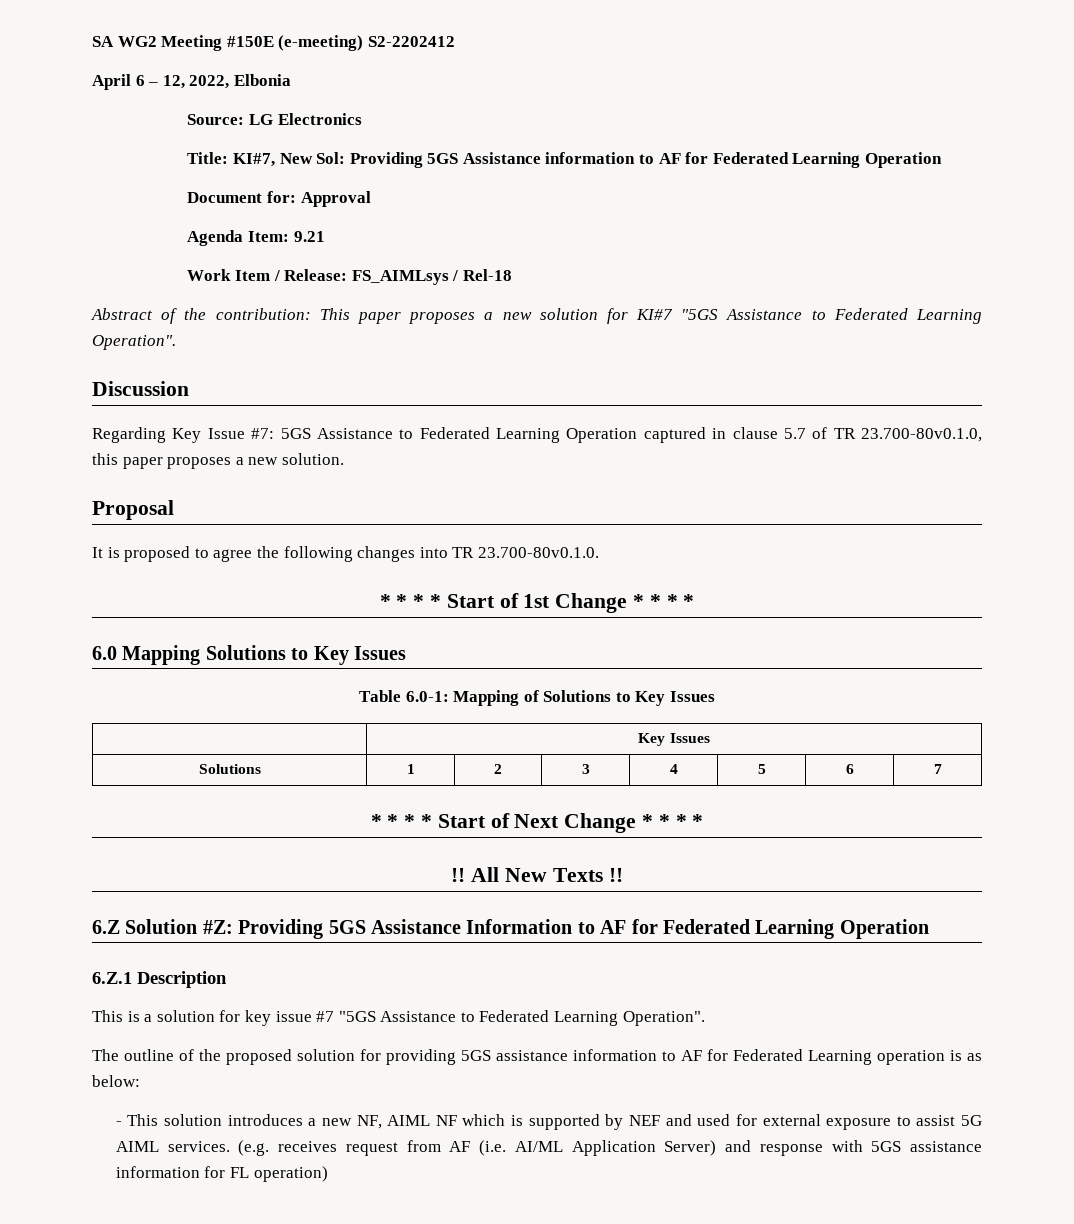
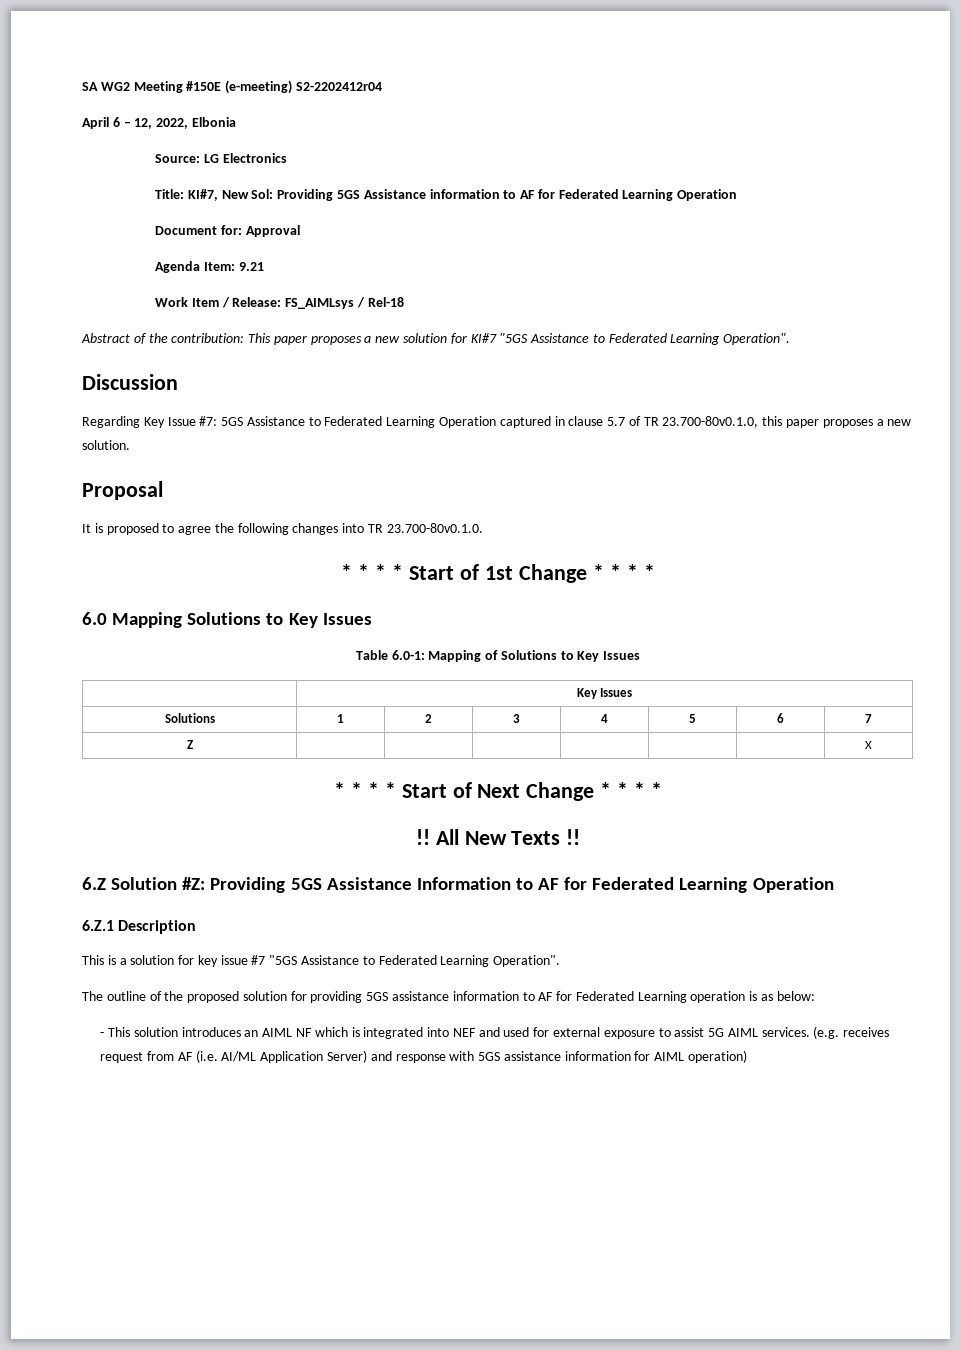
- SA WG2 Meeting #150E (e-meeting) S2-2202412
+ SA WG2 Meeting #150E (e-meeting) S2-2202412r04
+ Z | | | | | | | X
- - This solution introduces a new NF, AIML NF which is supported by NEF and used for external exposure to assist 5G AIML services.
+ - This solution introduces an AIML NF which is integrated into NEF and used for external exposure to assist 5G AIML services.
- (e.g. receives request from AF (i.e. AI/ML Application Server) and response with 5GS assistance information for FL operation)
+ (e.g. receives request from AF (i.e. AI/ML Application Server) and response with 5GS assistance information for AIML operation)

